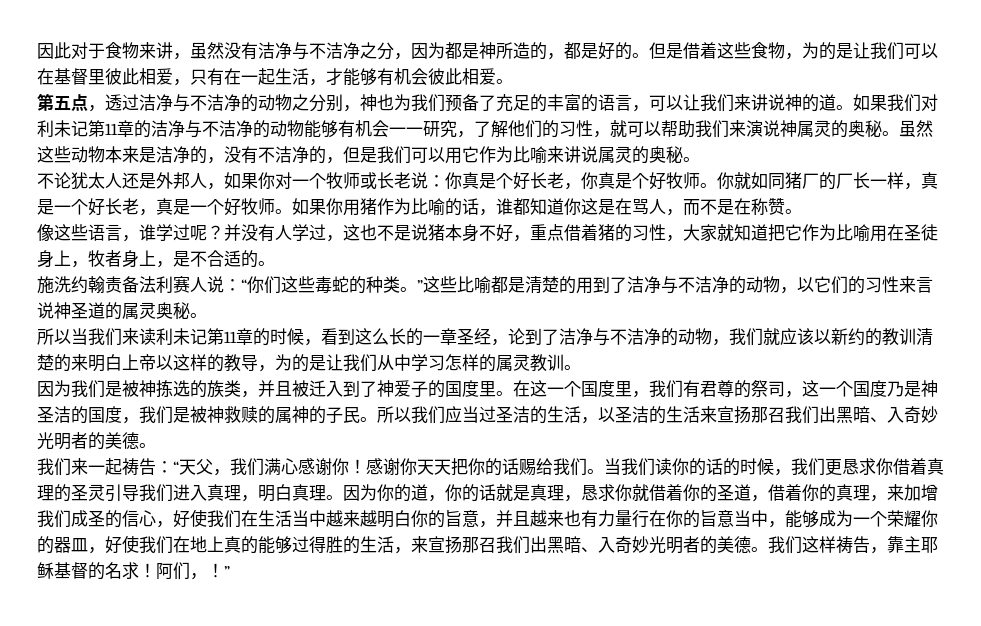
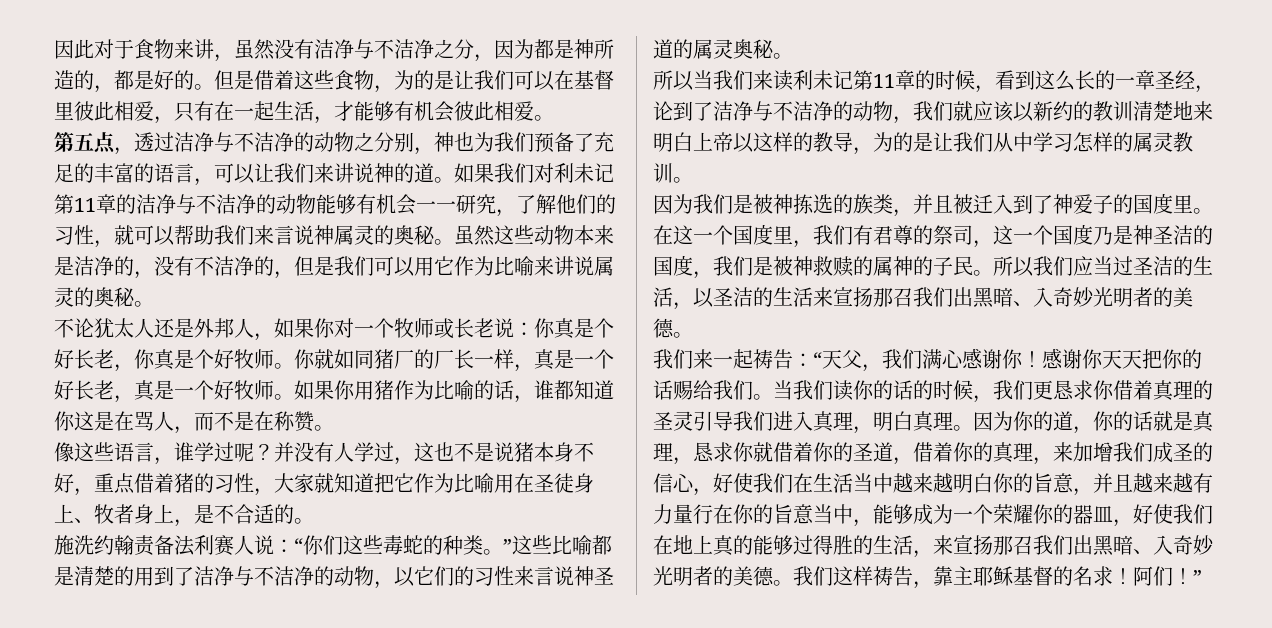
- 如果我们对利未记第11章的洁净与不洁净的动物能够有机会一一研究，了解他们的习性，就可以帮助我们来演说神属灵的奥秘。
+ 如果我们对利未记第11章的洁净与不洁净的动物能够有机会一一研究，了解他们的习性，就可以帮助我们来言说神属灵的奥秘。
- 并没有人学过，这也不是说猪本身不好，重点借着猪的习性，大家就知道把它作为比喻用在圣徒身上，牧者身上，是不合适的。
+ 并没有人学过，这也不是说猪本身不好，重点借着猪的习性，大家就知道把它作为比喻用在圣徒身上、牧者身上，是不合适的。
- 所以当我们来读利未记第11章的时候，看到这么长的一章圣经，论到了洁净与不洁净的动物，我们就应该以新约的教训清楚的来明白上帝以这样的教导，为的是让我们从中学习怎样的属灵教训。
+ 所以当我们来读利未记第11章的时候，看到这么长的一章圣经，论到了洁净与不洁净的动物，我们就应该以新约的教训清楚地来明白上帝以这样的教导，为的是让我们从中学习怎样的属灵教训。
- 因为你的道，你的话就是真理，恳求你就借着你的圣道，借着你的真理，来加增我们成圣的信心，好使我们在生活当中越来越明白你的旨意，并且越来也有力量行在你的旨意当中，能够成为一个荣耀你的器皿，好使我们在地上真的能够过得胜的生活，来宣扬那召我们出黑暗、入奇妙光明者的美德。
+ 因为你的道，你的话就是真理，恳求你就借着你的圣道，借着你的真理，来加增我们成圣的信心，好使我们在生活当中越来越明白你的旨意，并且越来越有力量行在你的旨意当中，能够成为一个荣耀你的器皿，好使我们在地上真的能够过得胜的生活，来宣扬那召我们出黑暗、入奇妙光明者的美德。
- 阿们，！”
+ 阿们！”

